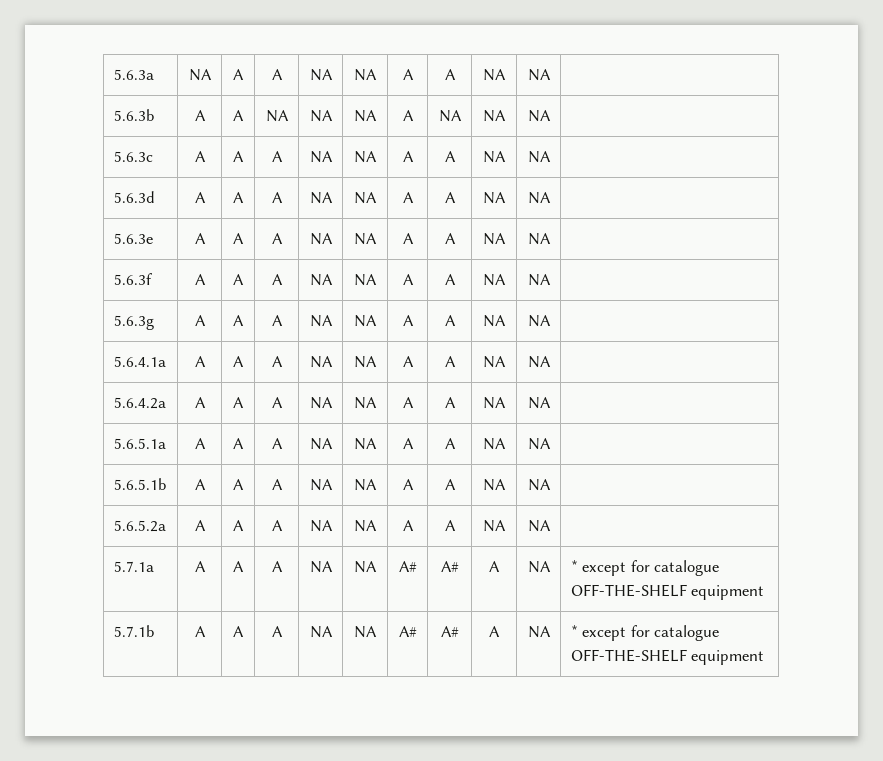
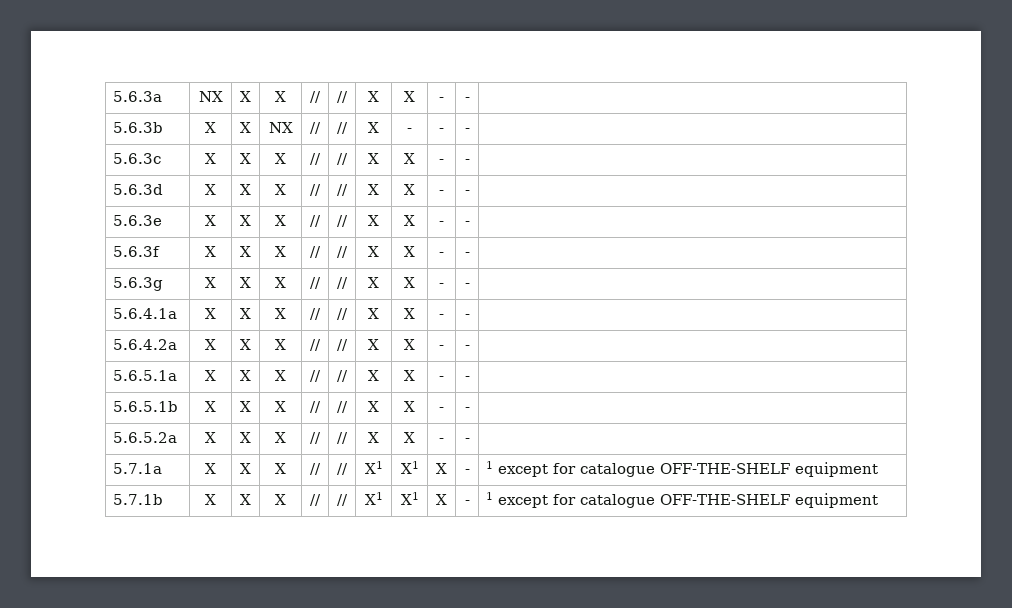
- 5.6.3a | NA | A | A | NA | NA | A | A | NA | NA |
- 5.6.3b | A | A | NA | NA | NA | A | NA | NA | NA |
- 5.6.3c | A | A | A | NA | NA | A | A | NA | NA |
- 5.6.3d | A | A | A | NA | NA | A | A | NA | NA |
- 5.6.3e | A | A | A | NA | NA | A | A | NA | NA |
- 5.6.3f | A | A | A | NA | NA | A | A | NA | NA |
- 5.6.3g | A | A | A | NA | NA | A | A | NA | NA |
- 5.6.4.1a | A | A | A | NA | NA | A | A | NA | NA |
- 5.6.4.2a | A | A | A | NA | NA | A | A | NA | NA |
- 5.6.5.1a | A | A | A | NA | NA | A | A | NA | NA |
- 5.6.5.1b | A | A | A | NA | NA | A | A | NA | NA |
- 5.6.5.2a | A | A | A | NA | NA | A | A | NA | NA |
- 5.7.1a | A | A | A | NA | NA | A# | A# | A | NA | * except for catalogue OFF-THE-SHELF equipment
+ 5.6.3a | NX | X | X | // | // | X | X | - | - |
+ 5.6.3b | X | X | NX | // | // | X | - | - | - |
+ 5.6.3c | X | X | X | // | // | X | X | - | - |
+ 5.6.3d | X | X | X | // | // | X | X | - | - |
+ 5.6.3e | X | X | X | // | // | X | X | - | - |
+ 5.6.3f | X | X | X | // | // | X | X | - | - |
+ 5.6.3g | X | X | X | // | // | X | X | - | - |
+ 5.6.4.1a | X | X | X | // | // | X | X | - | - |
+ 5.6.4.2a | X | X | X | // | // | X | X | - | - |
+ 5.6.5.1a | X | X | X | // | // | X | X | - | - |
+ 5.6.5.1b | X | X | X | // | // | X | X | - | - |
+ 5.6.5.2a | X | X | X | // | // | X | X | - | - |
+ 5.7.1a | X | X | X | // | // | X1 | X1 | X | - | 1 except for catalogue OFF-THE-SHELF equipment
- 5.7.1b | A | A | A | NA | NA | A# | A# | A | NA | * except for catalogue OFF-THE-SHELF equipment
+ 5.7.1b | X | X | X | // | // | X1 | X1 | X | - | 1 except for catalogue OFF-THE-SHELF equipment

